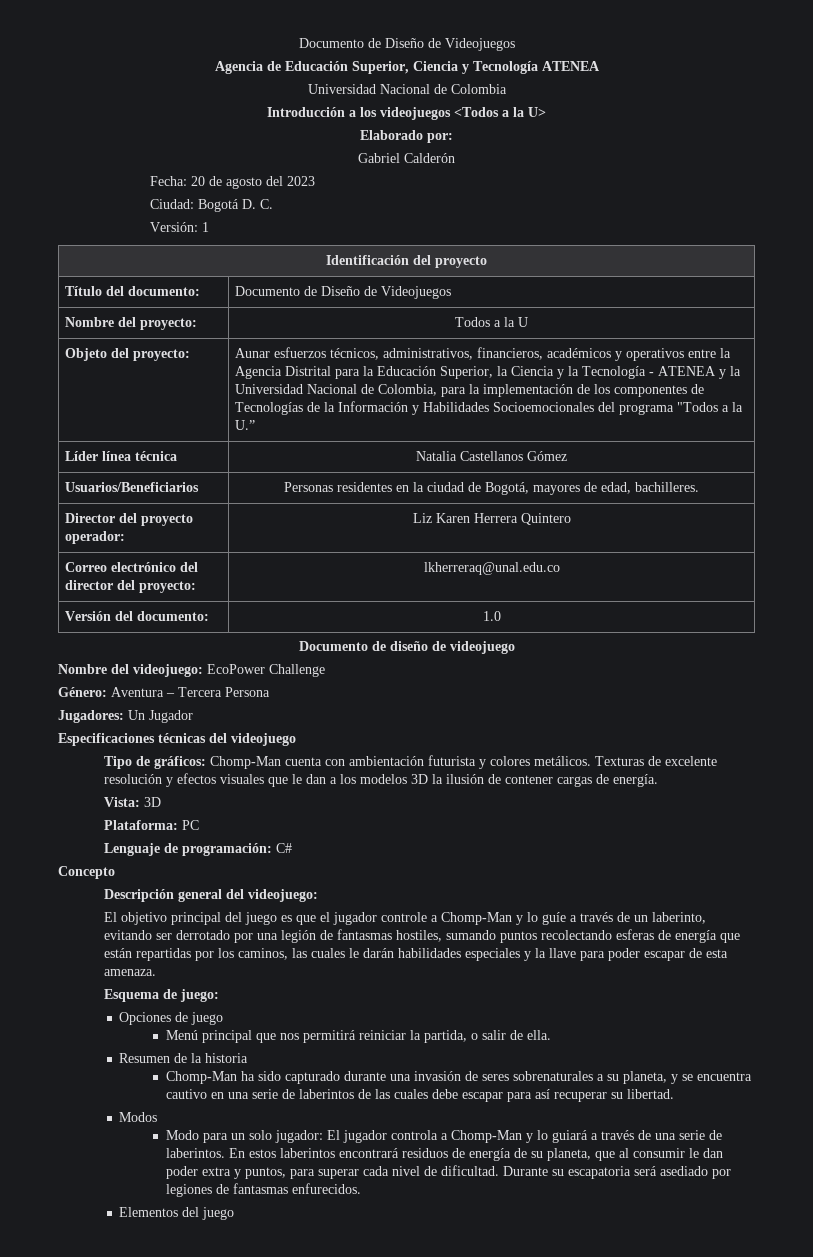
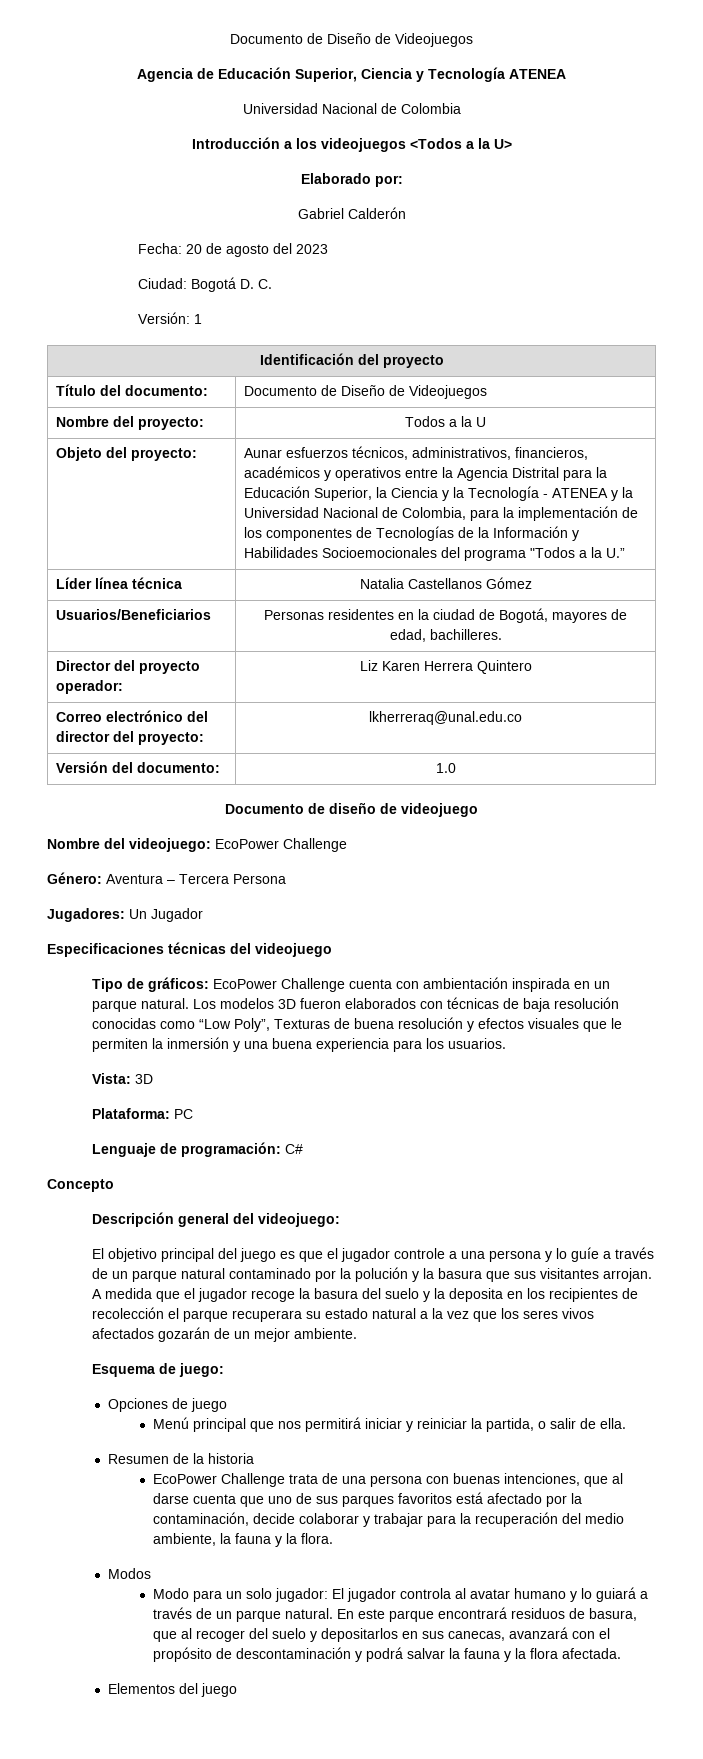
- Tipo de gráficos: Chomp-Man cuenta con ambientación futurista y colores metálicos. Texturas de excelente resolución y efectos visuales que le dan a los modelos 3D la ilusión de contener cargas de energía.
+ Tipo de gráficos: EcoPower Challenge cuenta con ambientación inspirada en un parque natural. Los modelos 3D fueron elaborados con técnicas de baja resolución conocidas como “Low Poly”, Texturas de buena resolución y efectos visuales que le permiten la inmersión y una buena experiencia para los usuarios.
- El objetivo principal del juego es que el jugador controle a Chomp-Man y lo guíe a través de un laberinto, evitando ser derrotado por una legión de fantasmas hostiles, sumando puntos recolectando esferas de energía que están repartidas por los caminos, las cuales le darán habilidades especiales y la llave para poder escapar de esta amenaza.
+ El objetivo principal del juego es que el jugador controle a una persona y lo guíe a través de un parque natural contaminado por la polución y la basura que sus visitantes arrojan. A medida que el jugador recoge la basura del suelo y la deposita en los recipientes de recolección el parque recuperara su estado natural a la vez que los seres vivos afectados gozarán de un mejor ambiente.
- Menú principal que nos permitirá reiniciar la partida, o salir de ella.
+ Menú principal que nos permitirá iniciar y reiniciar la partida, o salir de ella.
- Chomp-Man ha sido capturado durante una invasión de seres sobrenaturales a su planeta, y se encuentra cautivo en una serie de laberintos de las cuales debe escapar para así recuperar su libertad.
+ EcoPower Challenge trata de una persona con buenas intenciones, que al darse cuenta que uno de sus parques favoritos está afectado por la contaminación, decide colaborar y trabajar para la recuperación del medio ambiente, la fauna y la flora.
- Modo para un solo jugador: El jugador controla a Chomp-Man y lo guiará a través de una serie de laberintos. En estos laberintos encontrará residuos de energía de su planeta, que al consumir le dan poder extra y puntos, para superar cada nivel de dificultad. Durante su escapatoria será asediado por legiones de fantasmas enfurecidos.
+ Modo para un solo jugador: El jugador controla al avatar humano y lo guiará a través de un parque natural. En este parque encontrará residuos de basura, que al recoger del suelo y depositarlos en sus canecas, avanzará con el propósito de descontaminación y podrá salvar la fauna y la flora afectada.

